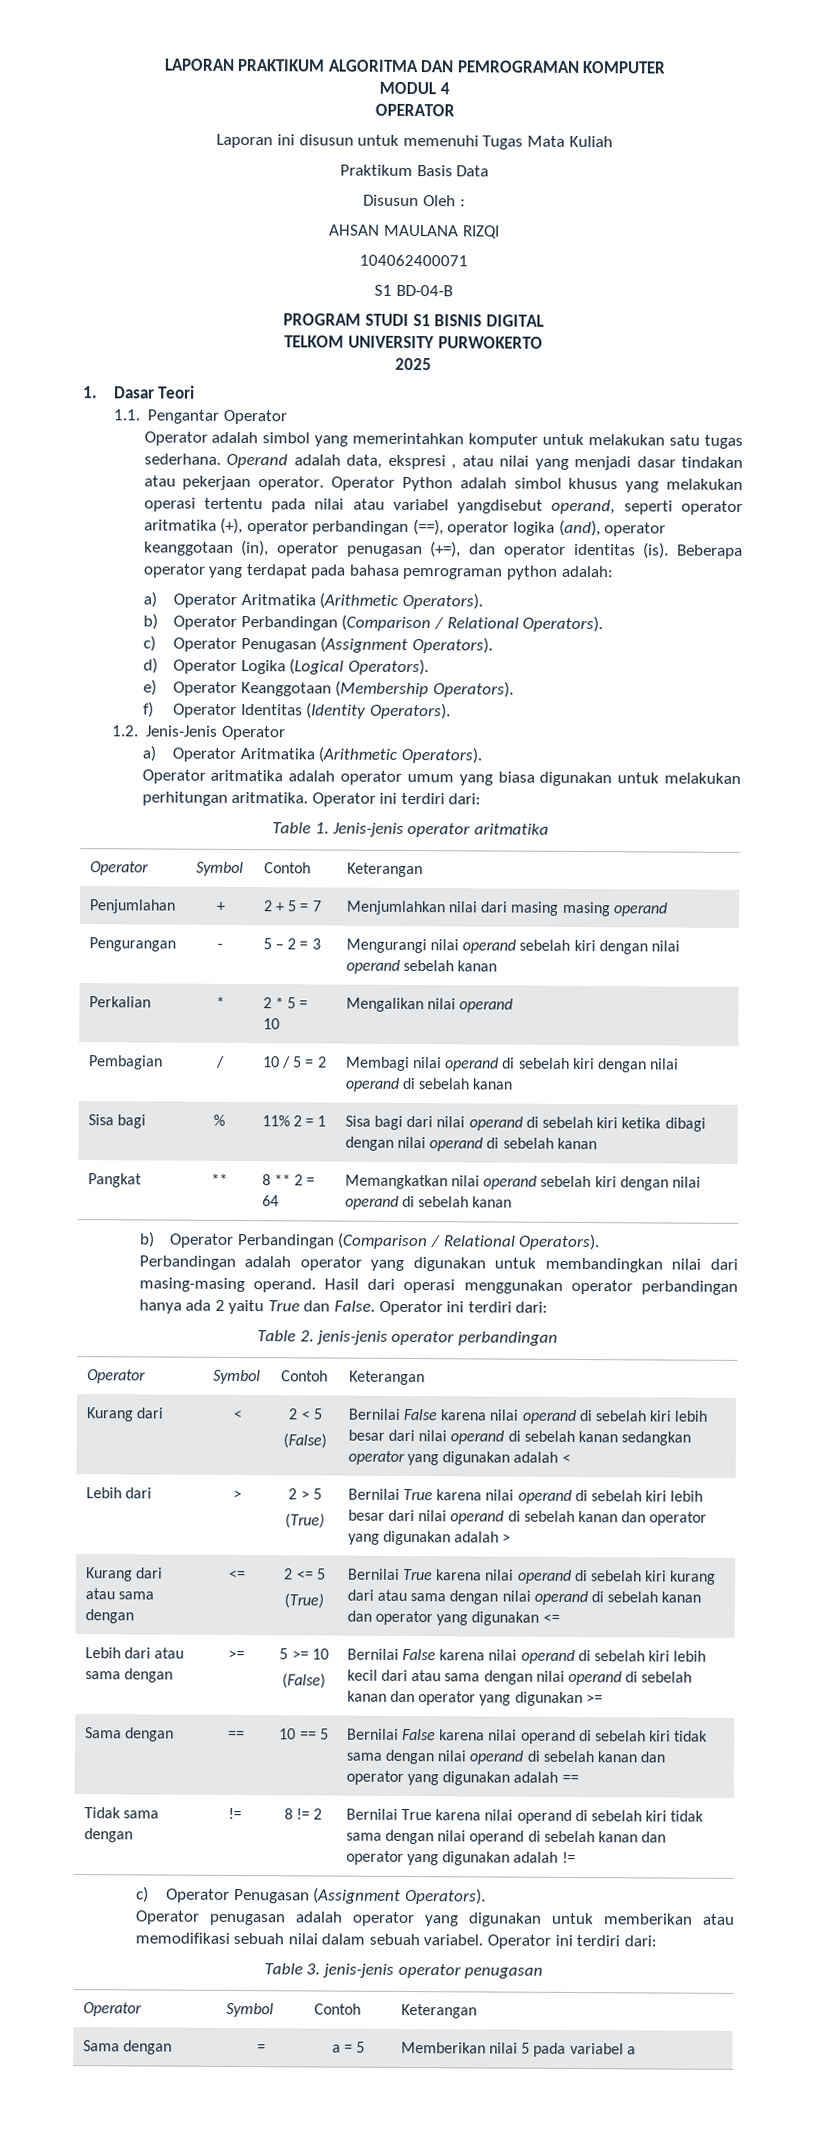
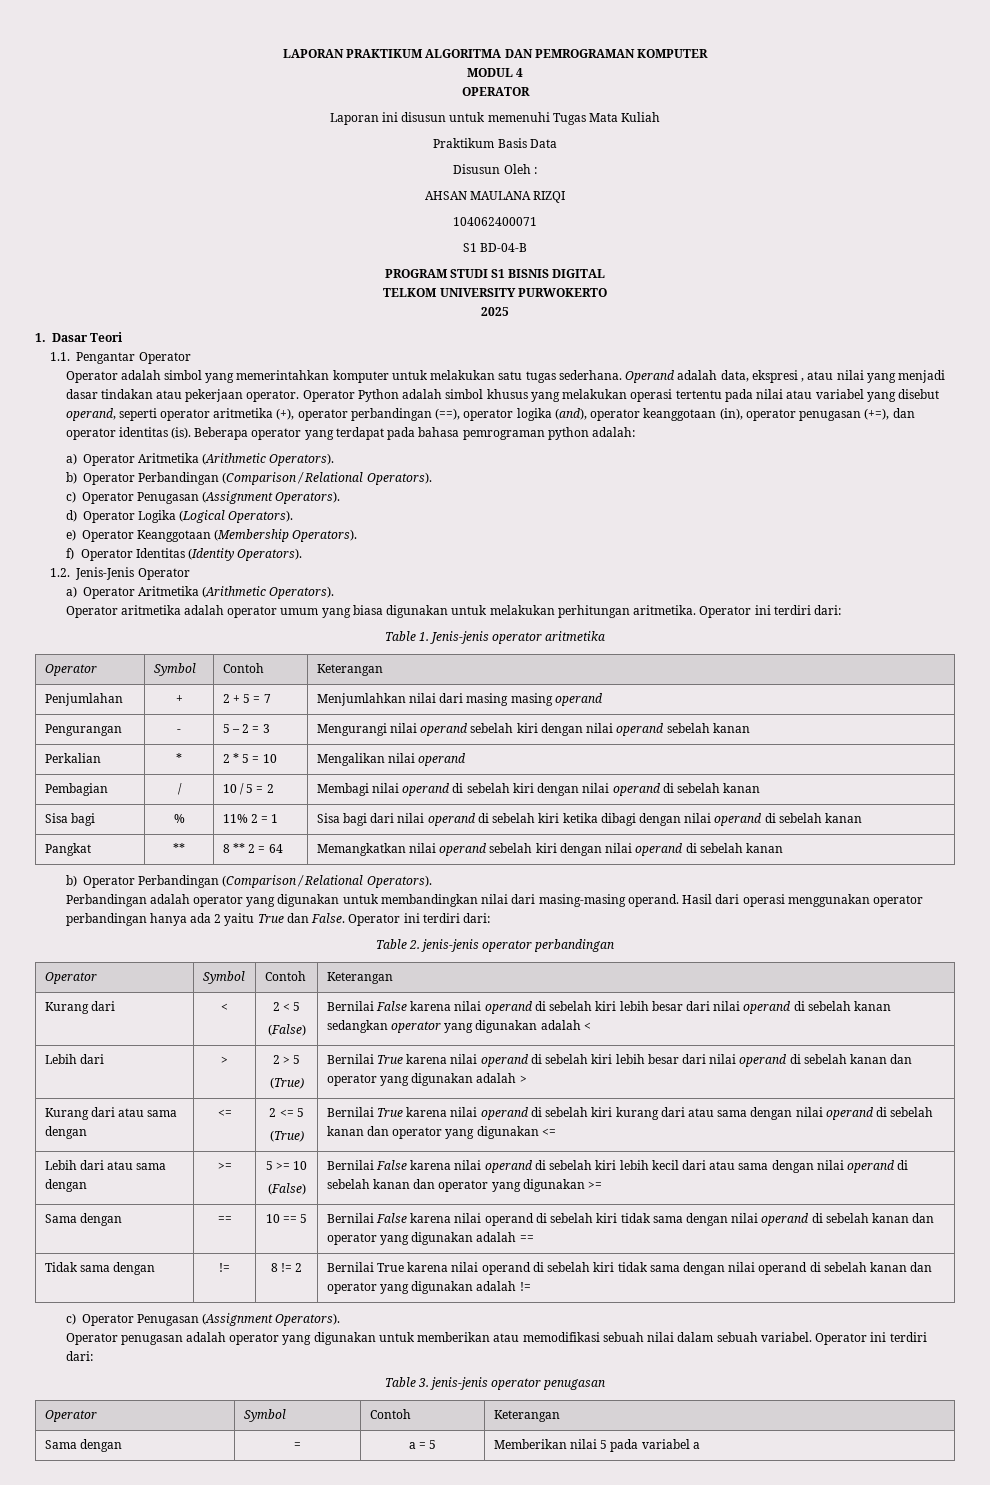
- Operator Python adalah simbol khusus yang melakukan operasi tertentu pada nilai atau variabel yangdisebut operand, seperti operator aritmatika (+), operator perbandingan (==), operator logika (and), operator keanggotaan (in), operator penugasan (+=), dan operator identitas (is).
+ Operator Python adalah simbol khusus yang melakukan operasi tertentu pada nilai atau variabel yang disebut operand, seperti operator aritmetika (+), operator perbandingan (==), operator logika (and), operator keanggotaan (in), operator penugasan (+=), dan operator identitas (is).
  Beberapa operator yang terdapat pada bahasa pemrograman python adalah:
- a) Operator Aritmatika (Arithmetic Operators).
+ a) Operator Aritmetika (Arithmetic Operators).
  1.2. Jenis-Jenis Operator
- a) Operator Aritmatika (Arithmetic Operators).
+ a) Operator Aritmetika (Arithmetic Operators).
- Operator aritmatika adalah operator umum yang biasa digunakan untuk melakukan perhitungan aritmatika.
+ Operator aritmetika adalah operator umum yang biasa digunakan untuk melakukan perhitungan aritmetika.
- Table 1. Jenis-jenis operator aritmatika
+ Table 1. Jenis-jenis operator aritmetika

